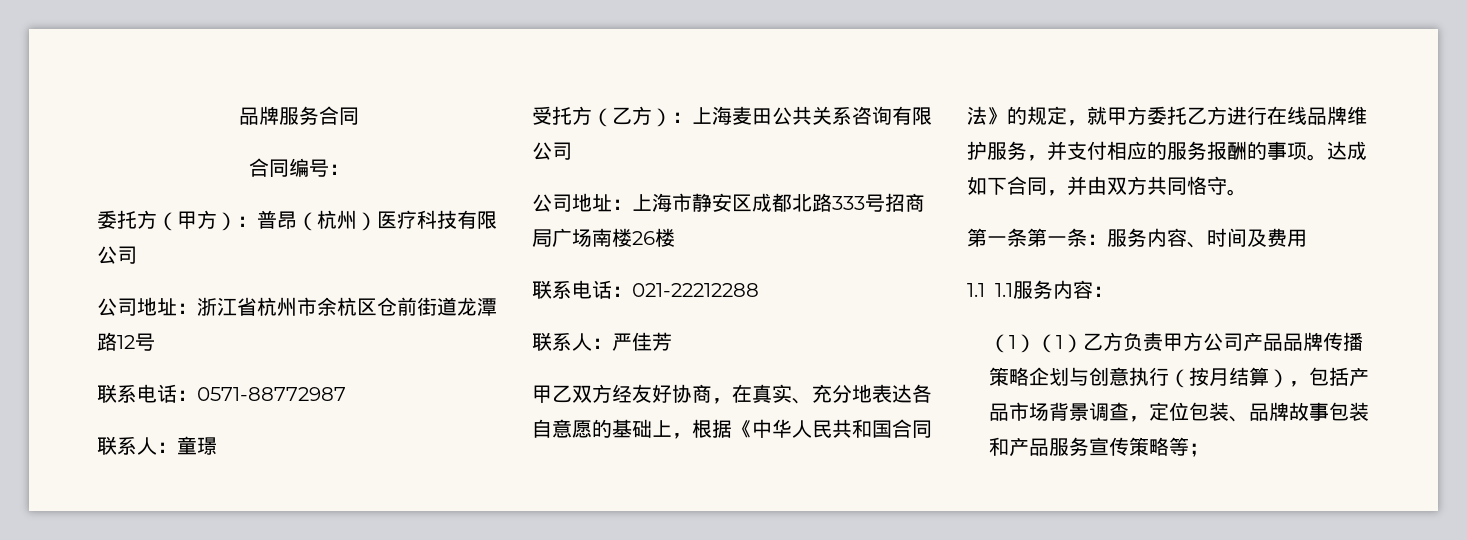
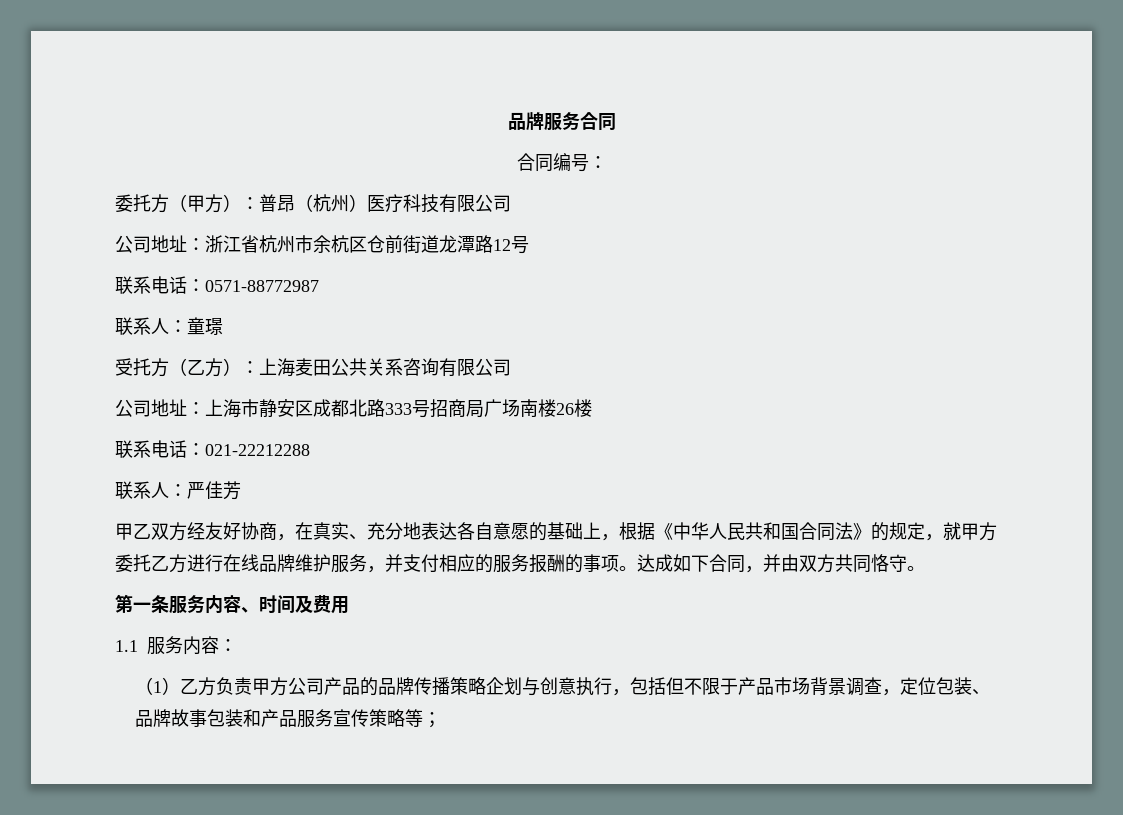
- 第一条第一条：服务内容、时间及费用
+ 第一条服务内容、时间及费用
- 1.1 1.1服务内容：
+ 1.1服务内容：
- （1）（1）乙方负责甲方公司产品品牌传播策略企划与创意执行（按月结算），包括产品市场背景调查，定位包装、品牌故事包装和产品服务宣传策略等；
+ （1）乙方负责甲方公司产品的品牌传播策略企划与创意执行，包括但不限于产品市场背景调查，定位包装、品牌故事包装和产品服务宣传策略等；

